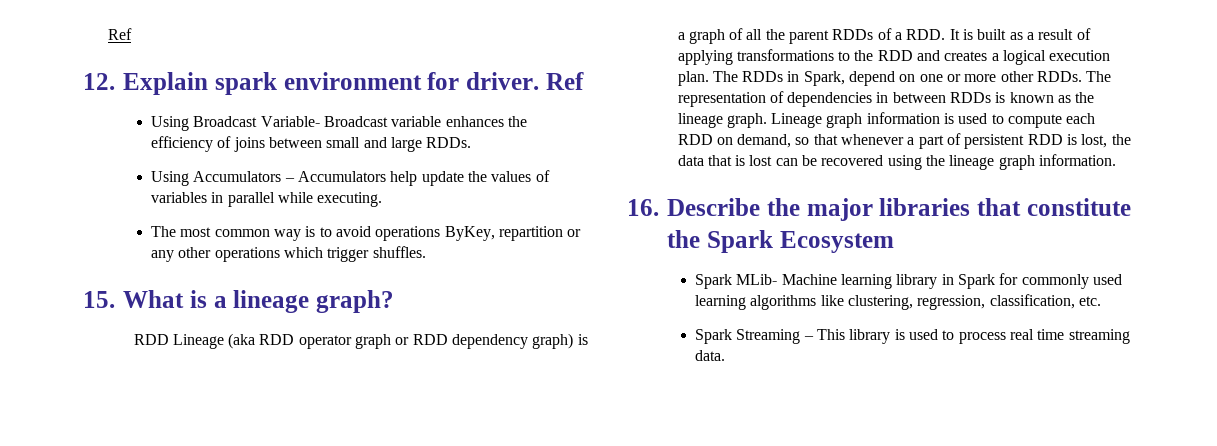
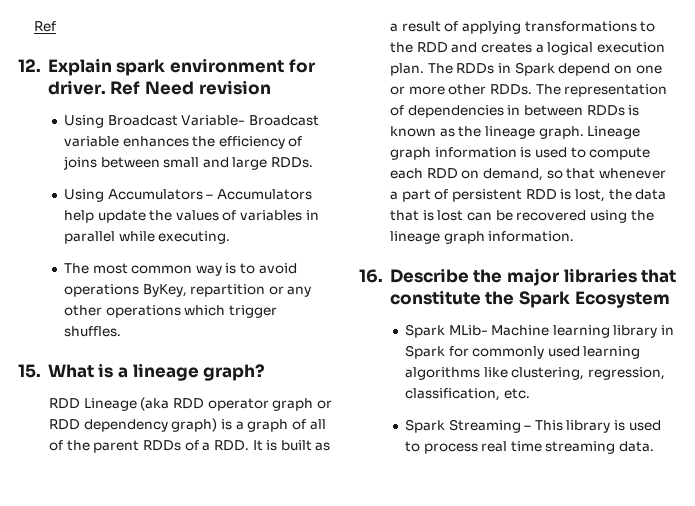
- 12. Explain spark environment for driver. Ref
+ 12. Explain spark environment for driver. Ref Need revision
- RDD Lineage (aka RDD operator graph or RDD dependency graph) is a graph of all the parent RDDs of a RDD. It is built as a result of applying transformations to the RDD and creates a logical execution plan.
+ RDD Lineage (aka RDD operator graph or RDD dependency graph) is a graph of all of the parent RDDs of a RDD. It is built as a result of applying transformations to the RDD and creates a logical execution plan.
- The RDDs in Spark, depend on one or more other RDDs.
+ The RDDs in Spark depend on one or more other RDDs.

